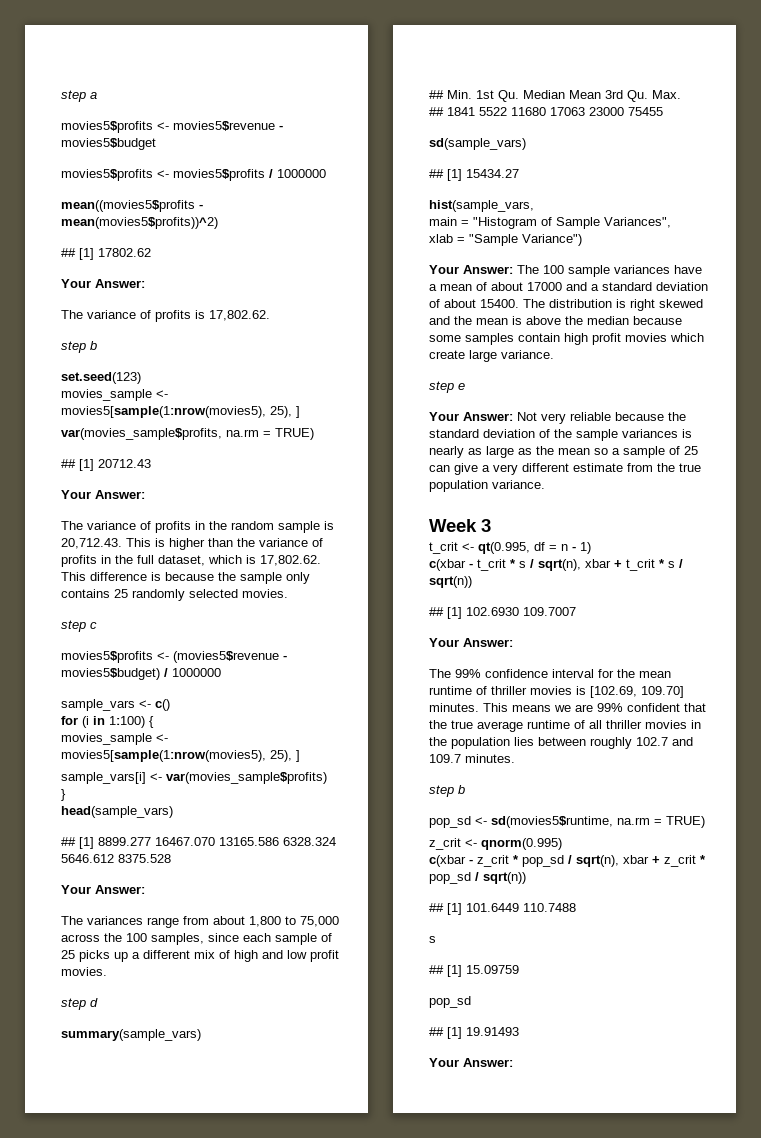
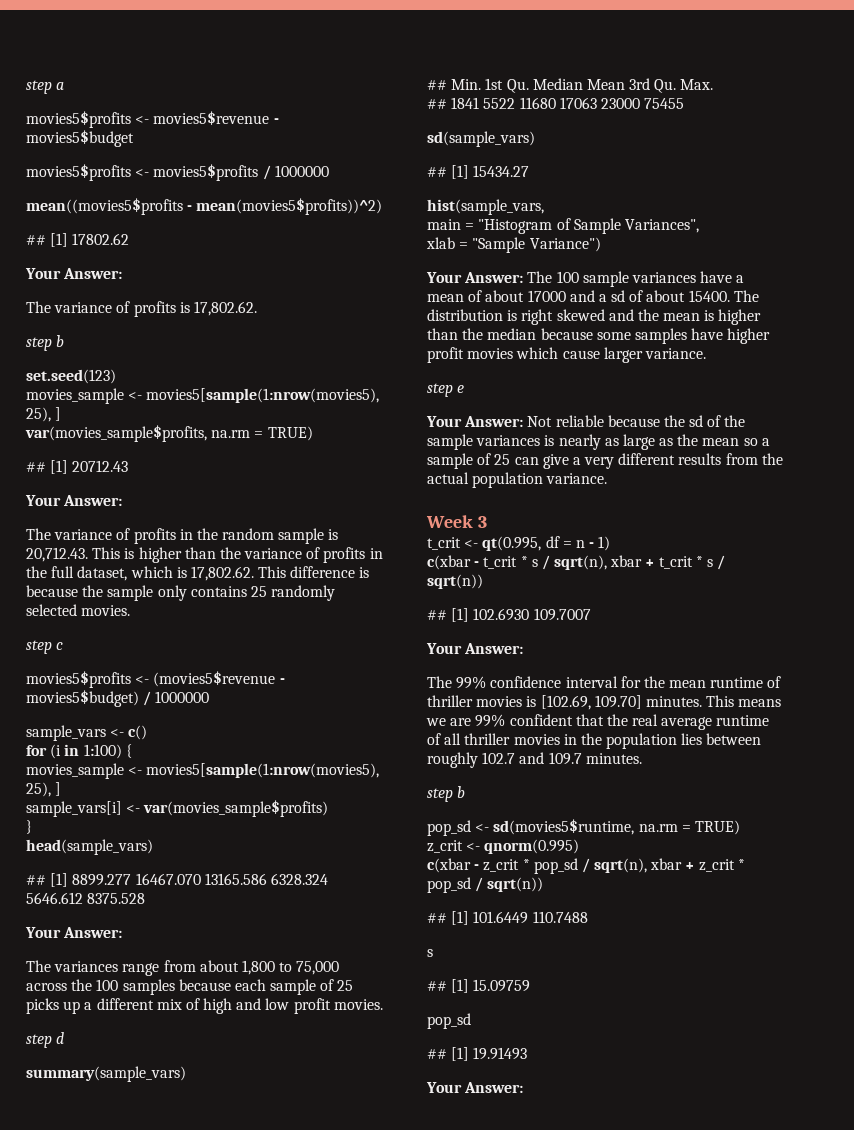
- The variances range from about 1,800 to 75,000 across the 100 samples, since each sample of 25 picks up a different mix of high and low profit movies.
+ The variances range from about 1,800 to 75,000 across the 100 samples because each sample of 25 picks up a different mix of high and low profit movies.
- Your Answer: The 100 sample variances have a mean of about 17000 and a standard deviation of about 15400.
+ Your Answer: The 100 sample variances have a mean of about 17000 and a sd of about 15400.
- The distribution is right skewed and the mean is above the median because some samples contain high profit movies which create large variance.
+ The distribution is right skewed and the mean is higher than the median because some samples have higher profit movies which cause larger variance.
- Your Answer: Not very reliable because the standard deviation of the sample variances is nearly as large as the mean so a sample of 25 can give a very different estimate from the true population variance.
+ Your Answer: Not reliable because the sd of the sample variances is nearly as large as the mean so a sample of 25 can give a very different results from the actual population variance.
- This means we are 99% confident that the true average runtime of all thriller movies in the population lies between roughly 102.7 and 109.7 minutes.
+ This means we are 99% confident that the real average runtime of all thriller movies in the population lies between roughly 102.7 and 109.7 minutes.

